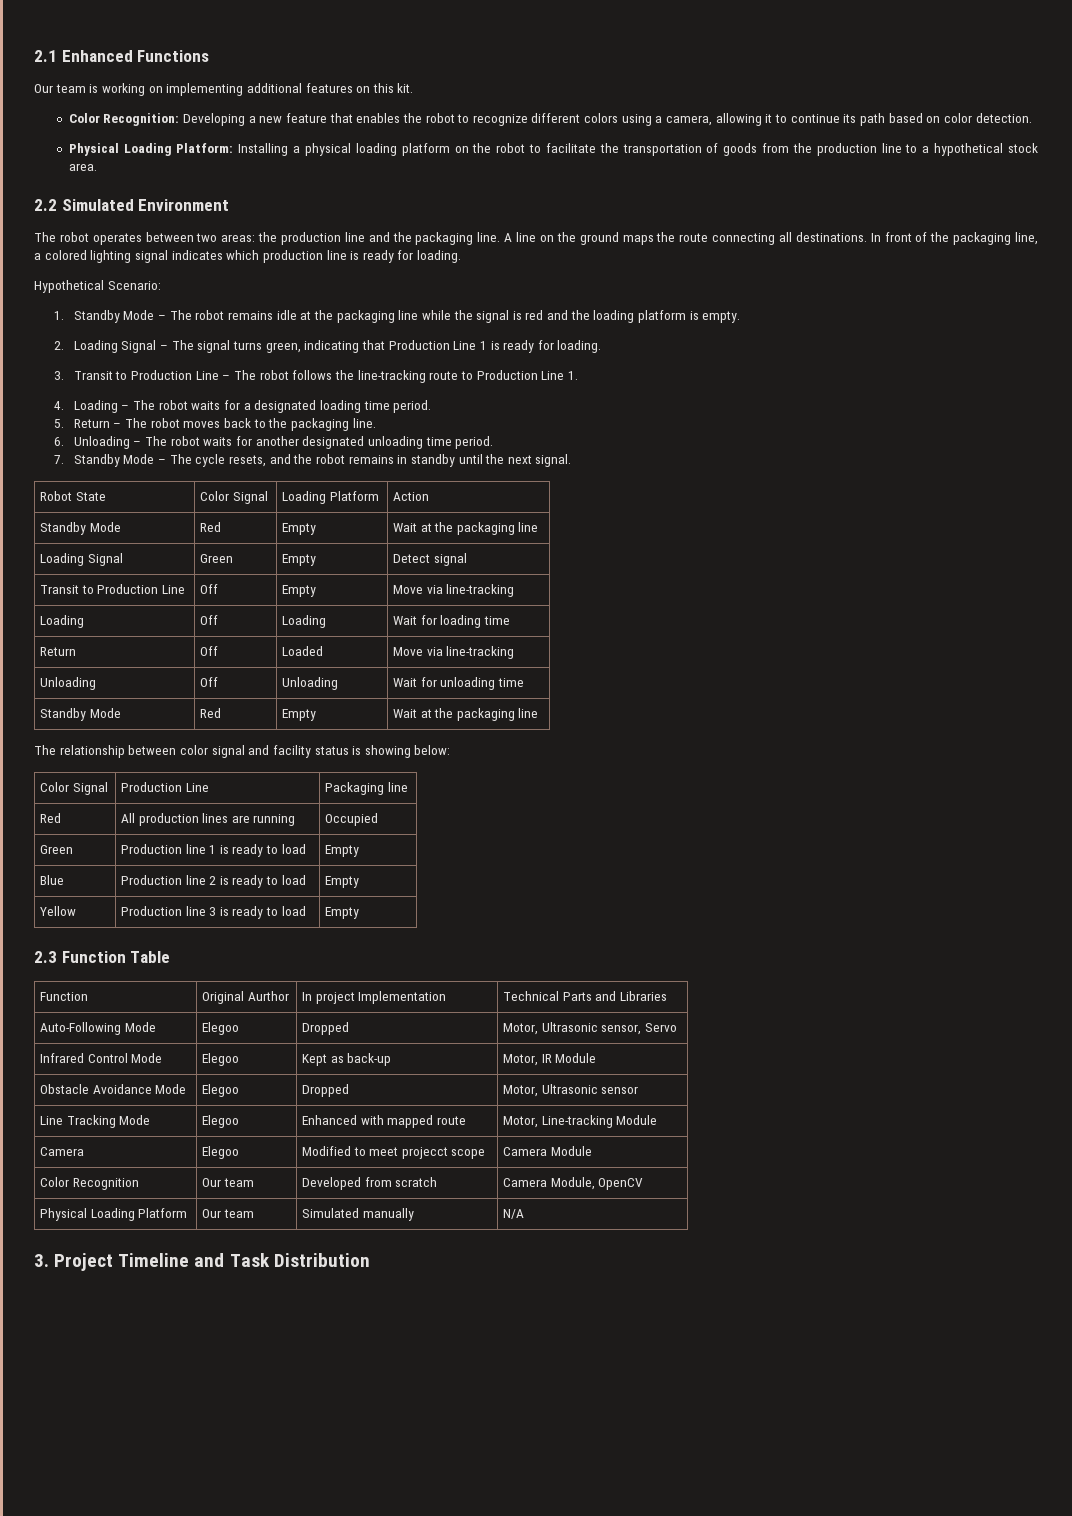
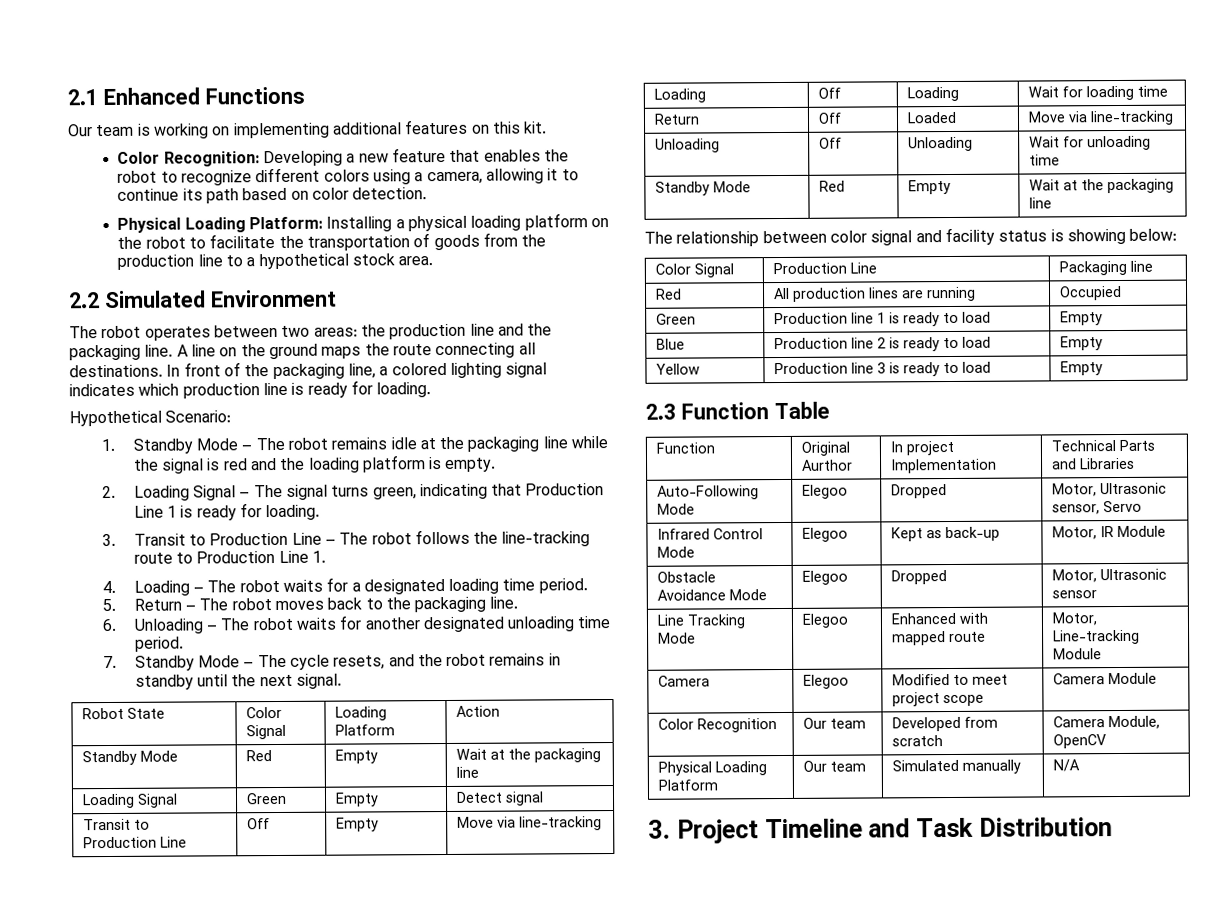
- Camera | Elegoo | Modified to meet projecct scope | Camera Module
+ Camera | Elegoo | Modified to meet project scope | Camera Module

